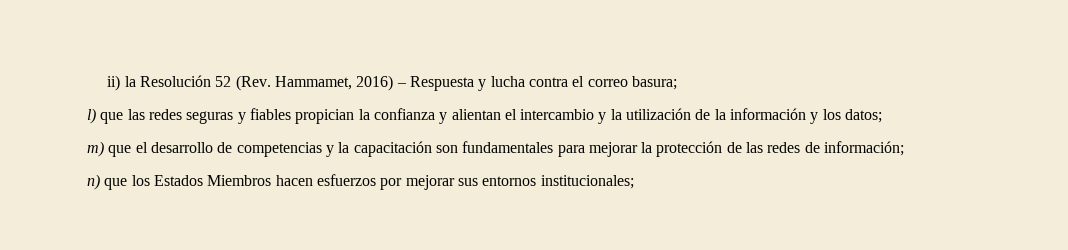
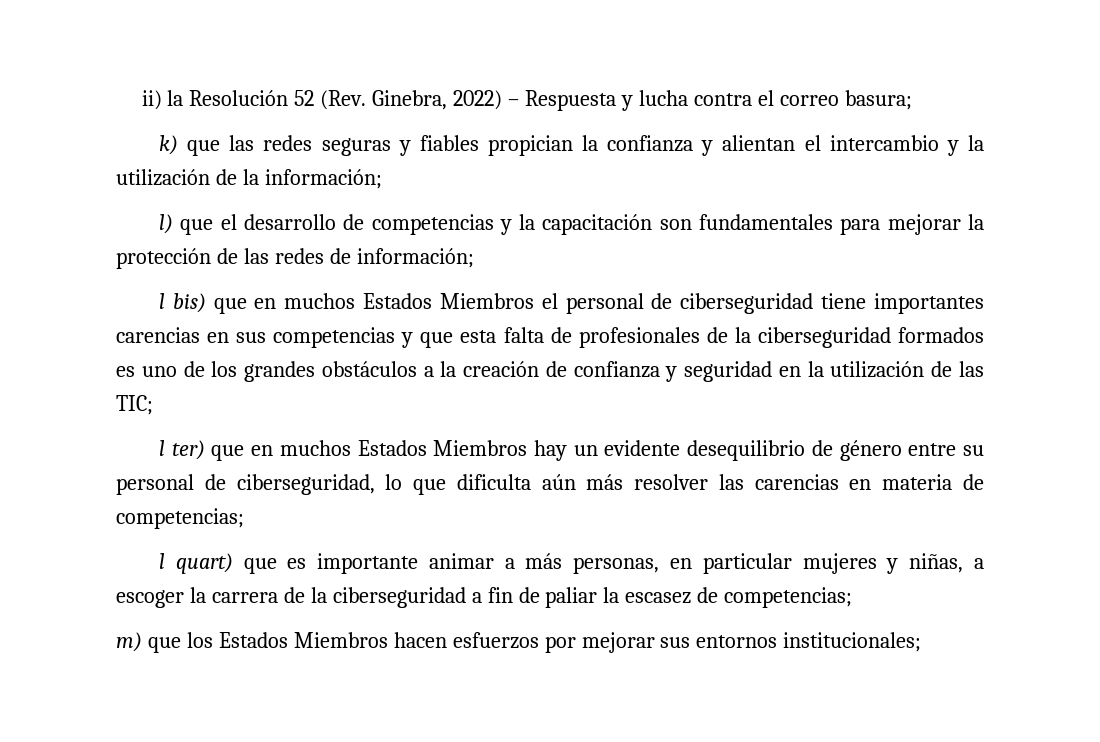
- ii) la Resolución 52 (Rev. Hammamet, 2016) – Respuesta y lucha contra el correo basura;
+ ii) la Resolución 52 (Rev. Ginebra, 2022) – Respuesta y lucha contra el correo basura;
- l) que las redes seguras y fiables propician la confianza y alientan el intercambio y la utilización de la información y los datos;
- m) que el desarrollo de competencias y la capacitación son fundamentales para mejorar la protección de las redes de información;
+ k) que las redes seguras y fiables propician la confianza y alientan el intercambio y la utilización de la información;
+ l) que el desarrollo de competencias y la capacitación son fundamentales para mejorar la protección de las redes de información;
- n) que los Estados Miembros hacen esfuerzos por mejorar sus entornos institucionales;
+ l bis) que en muchos Estados Miembros el personal de ciberseguridad tiene importantes carencias en sus competencias y que esta falta de profesionales de la ciberseguridad formados es uno de los grandes obstáculos a la creación de confianza y seguridad en la utilización de las TIC;
+ l ter) que en muchos Estados Miembros hay un evidente desequilibrio de género entre su personal de ciberseguridad, lo que dificulta aún más resolver las carencias en materia de competencias;
+ l quart) que es importante animar a más personas, en particular mujeres y niñas, a escoger la carrera de la ciberseguridad a fin de paliar la escasez de competencias;
+ m) que los Estados Miembros hacen esfuerzos por mejorar sus entornos institucionales;

